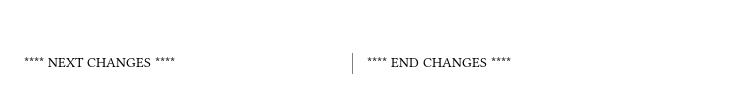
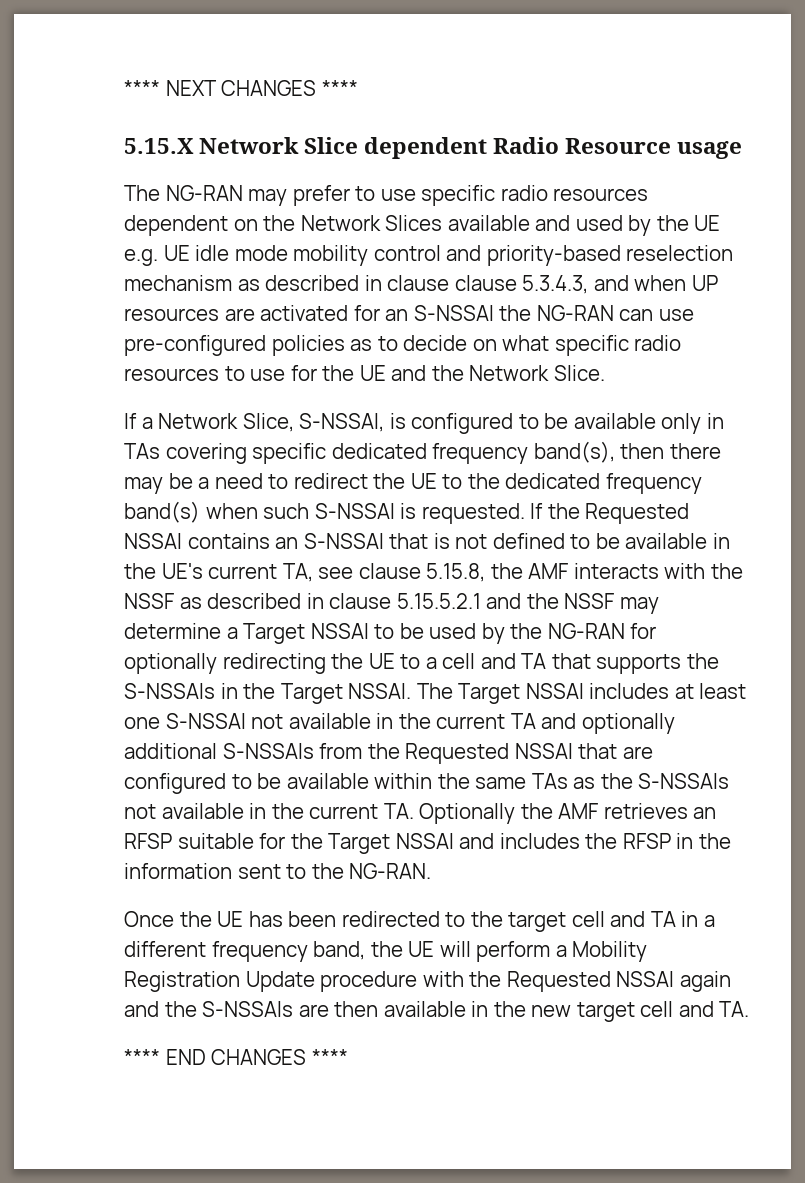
+ 5.15.X Network Slice dependent Radio Resource usage
+ The NG-RAN may prefer to use specific radio resources dependent on the Network Slices available and used by the UE e.g. UE idle mode mobility control and priority-based reselection mechanism as described in clause clause 5.3.4.3, and when UP resources are activated for an S-NSSAI the NG-RAN can use pre-configured policies as to decide on what specific radio resources to use for the UE and the Network Slice.
+ If a Network Slice, S-NSSAI, is configured to be available only in TAs covering specific dedicated frequency band(s), then there may be a need to redirect the UE to the dedicated frequency band(s) when such S-NSSAI is requested. If the Requested NSSAI contains an S-NSSAI that is not defined to be available in the UE's current TA, see clause 5.15.8, the AMF interacts with the NSSF as described in clause 5.15.5.2.1 and the NSSF may determine a Target NSSAI to be used by the NG-RAN for optionally redirecting the UE to a cell and TA that supports the S-NSSAIs in the Target NSSAI. The Target NSSAI includes at least one S-NSSAI not available in the current TA and optionally additional S-NSSAIs from the Requested NSSAI that are configured to be available within the same TAs as the S-NSSAIs not available in the current TA. Optionally the AMF retrieves an RFSP suitable for the Target NSSAI and includes the RFSP in the information sent to the NG-RAN.
+ Once the UE has been redirected to the target cell and TA in a different frequency band, the UE will perform a Mobility Registration Update procedure with the Requested NSSAI again and the S-NSSAIs are then available in the new target cell and TA.

